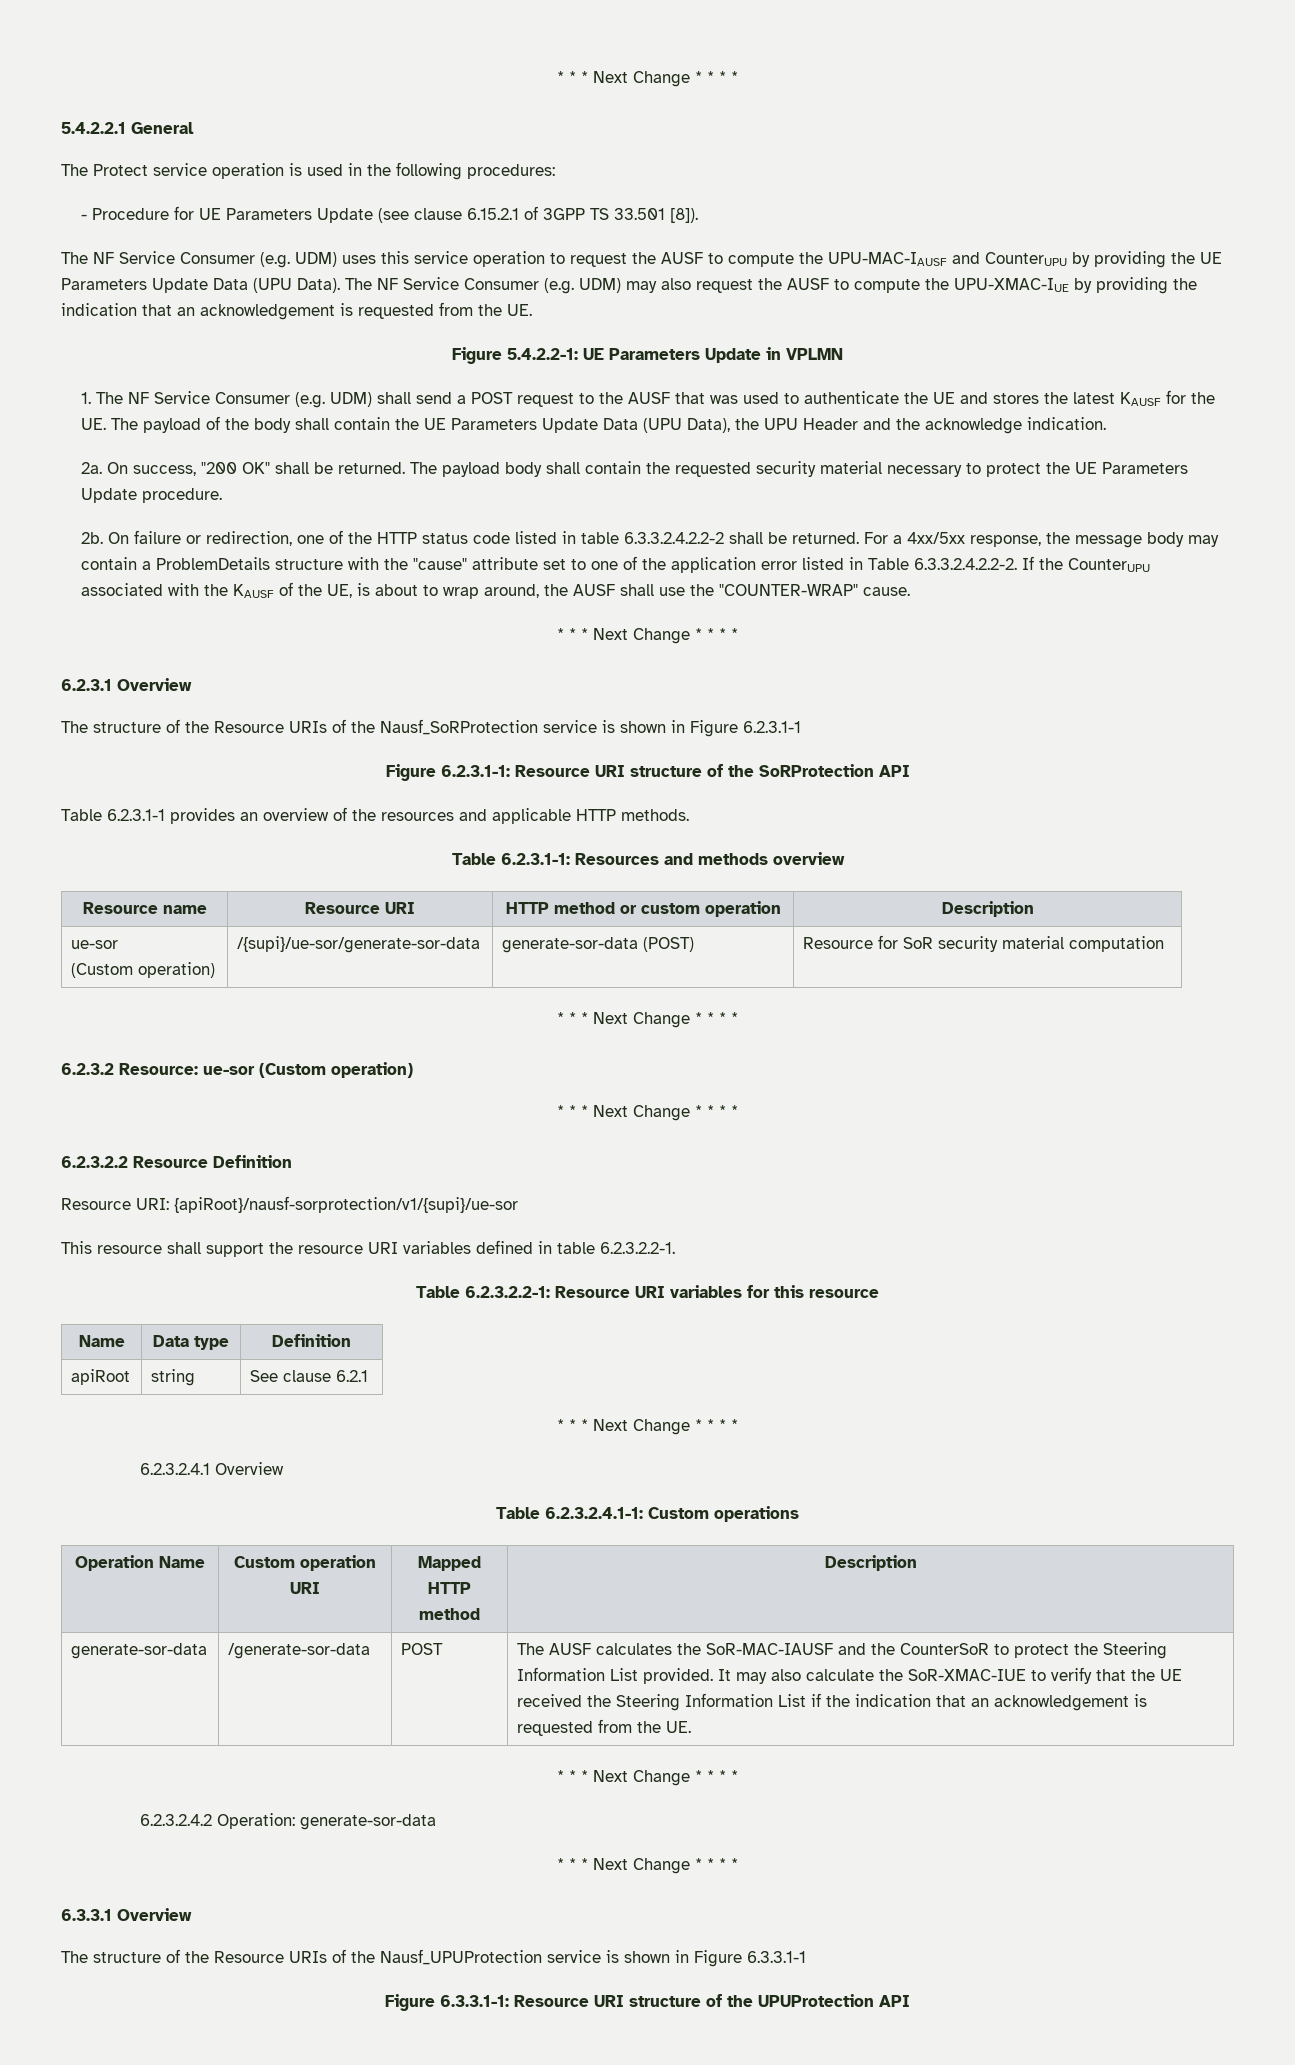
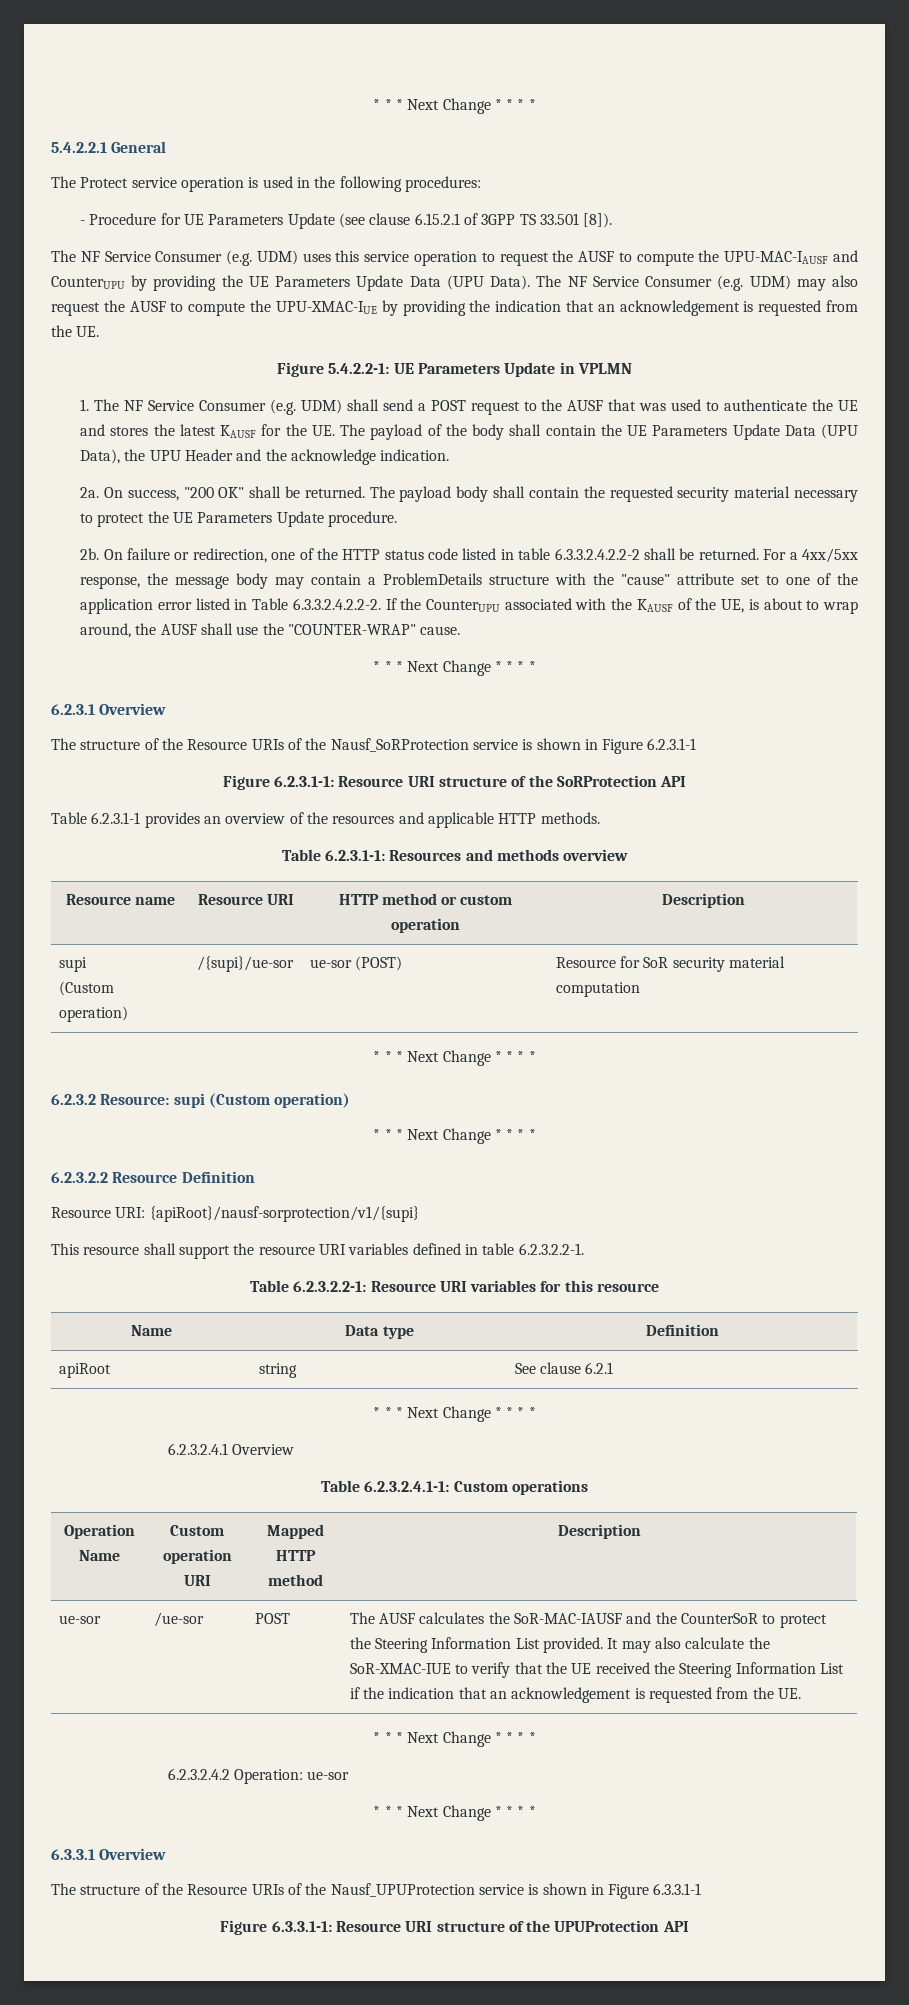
  Resource name | Resource URI | HTTP method or custom operation | Description
- ue-sor
- (Custom operation) | /{supi}/ue-sor/generate-sor-data | generate-sor-data (POST) | Resource for SoR security material computation
+ supi
+ (Custom operation) | /{supi}/ue-sor | ue-sor (POST) | Resource for SoR security material computation
- 6.2.3.2 Resource: ue-sor (Custom operation)
+ 6.2.3.2 Resource: supi (Custom operation)
- Resource URI: {apiRoot}/nausf-sorprotection/v1/{supi}/ue-sor
+ Resource URI: {apiRoot}/nausf-sorprotection/v1/{supi}
- generate-sor-data | /generate-sor-data
+ ue-sor | /ue-sor
- 6.2.3.2.4.2 Operation: generate-sor-data
+ 6.2.3.2.4.2 Operation: ue-sor

